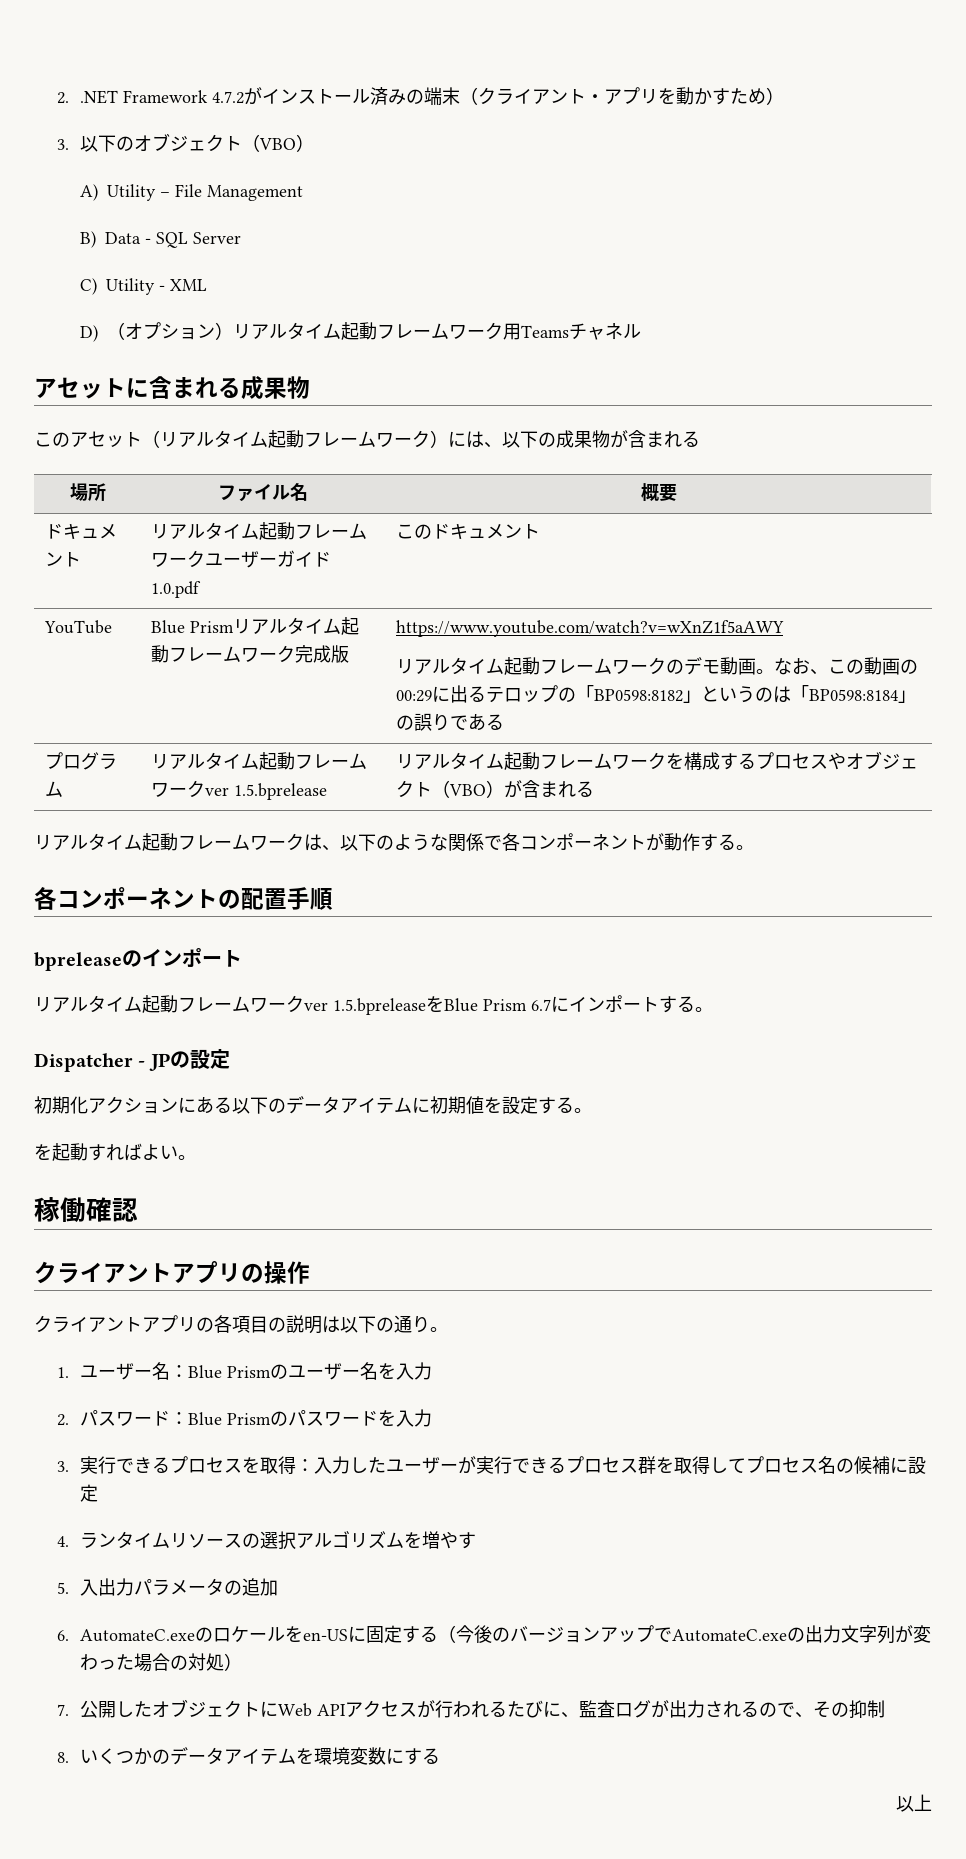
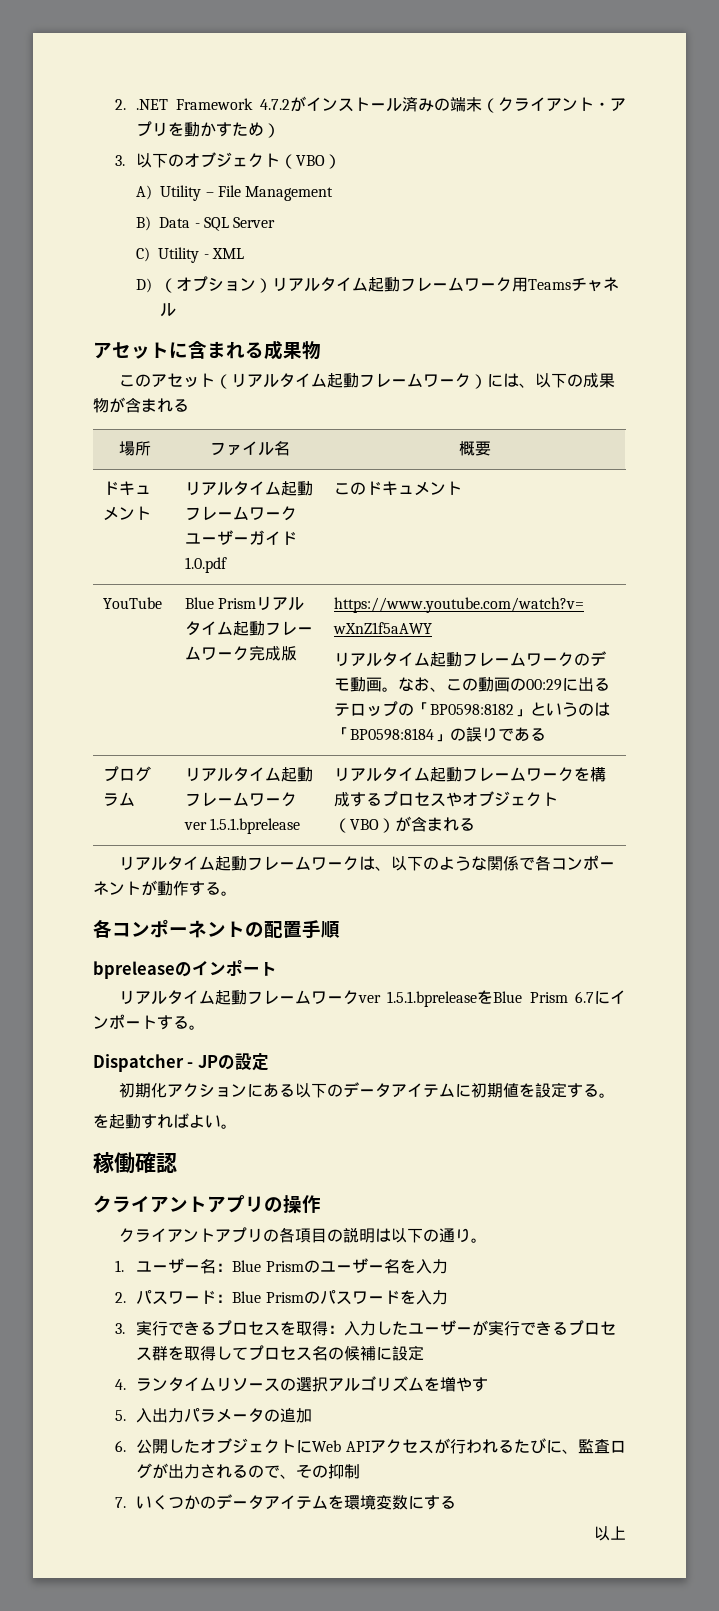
- プログラム | リアルタイム起動フレームワークver 1.5.bprelease | リアルタイム起動フレームワークを構成するプロセスやオブジェクト（VBO）が含まれる
+ プログラム | リアルタイム起動フレームワークver 1.5.1.bprelease | リアルタイム起動フレームワークを構成するプロセスやオブジェクト（VBO）が含まれる
- リアルタイム起動フレームワークver 1.5.bpreleaseをBlue Prism 6.7にインポートする。
+ リアルタイム起動フレームワークver 1.5.1.bpreleaseをBlue Prism 6.7にインポートする。
- 6. AutomateC.exeのロケールをen-USに固定する（今後のバージョンアップでAutomateC.exeの出力文字列が変わった場合の対処）
- 7.公開したオブジェクトにWeb APIアクセスが行われるたびに、監査ログが出力されるので、その抑制
+ 6.公開したオブジェクトにWeb APIアクセスが行われるたびに、監査ログが出力されるので、その抑制
- 8.いくつかのデータアイテムを環境変数にする
+ 7.いくつかのデータアイテムを環境変数にする

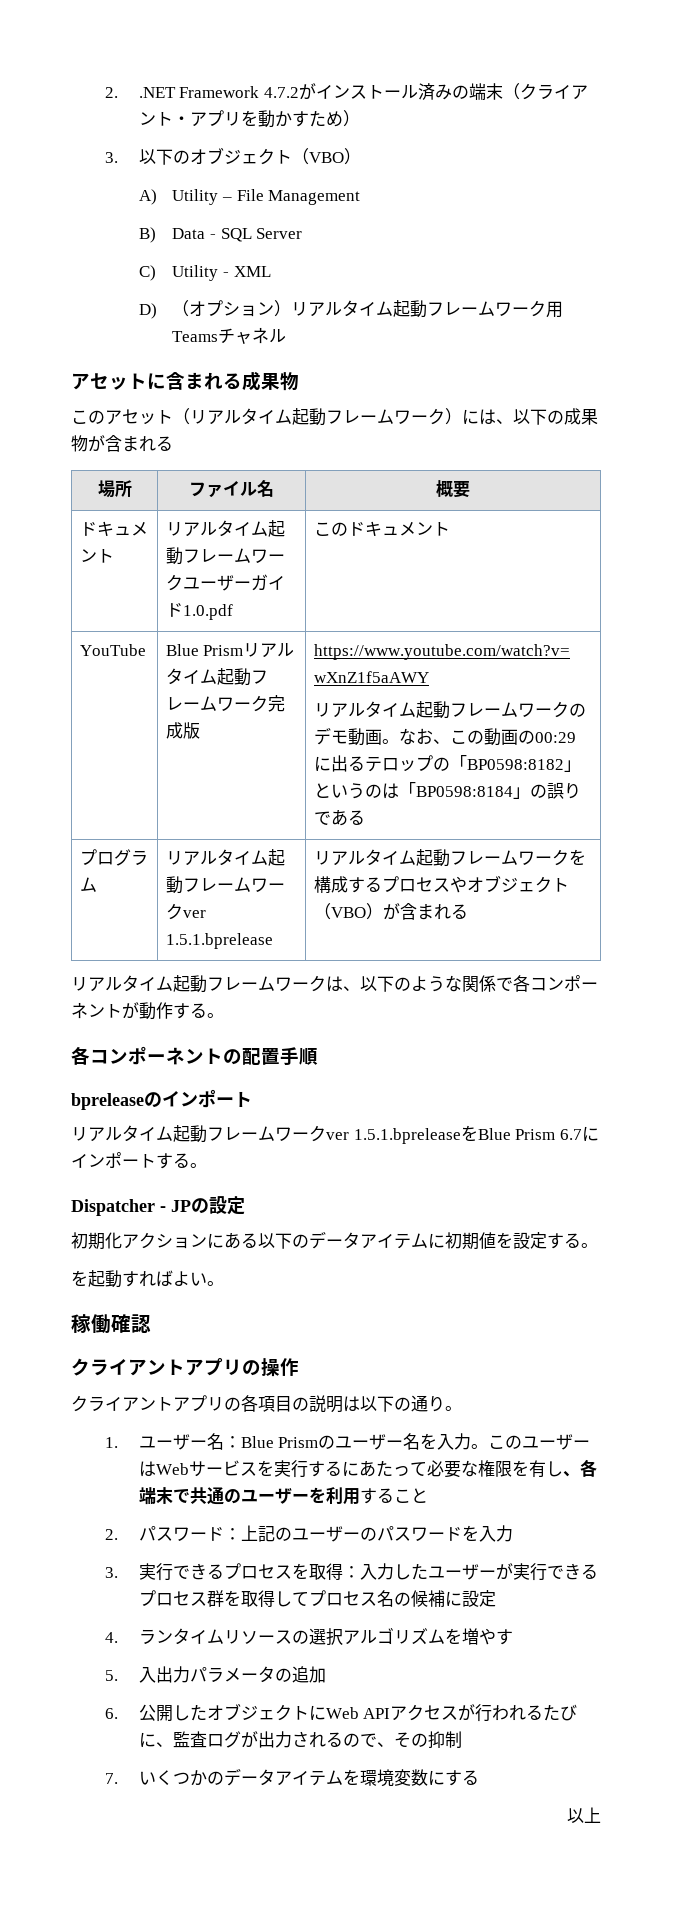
- 1.ユーザー名：Blue Prismのユーザー名を入力
+ 1.ユーザー名：Blue Prismのユーザー名を入力。このユーザーはWebサービスを実行するにあたって必要な権限を有し、各端末で共通のユーザーを利用すること
- 2.パスワード：Blue Prismのパスワードを入力
+ 2.パスワード：上記のユーザーのパスワードを入力

